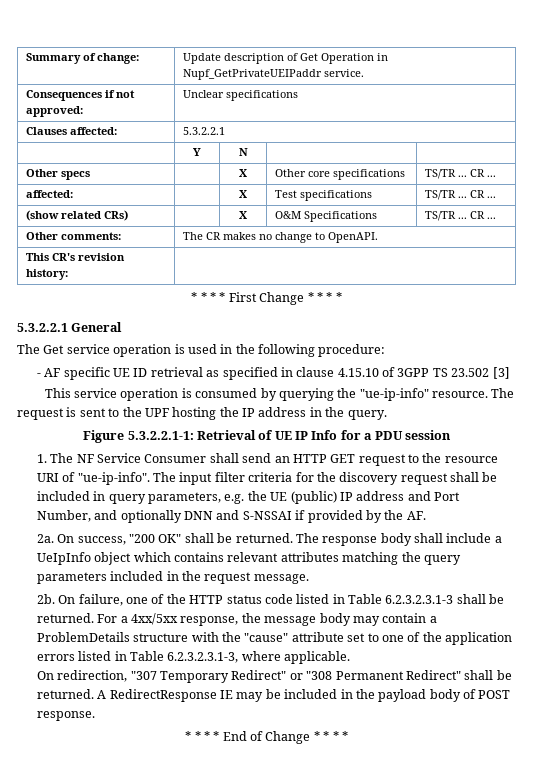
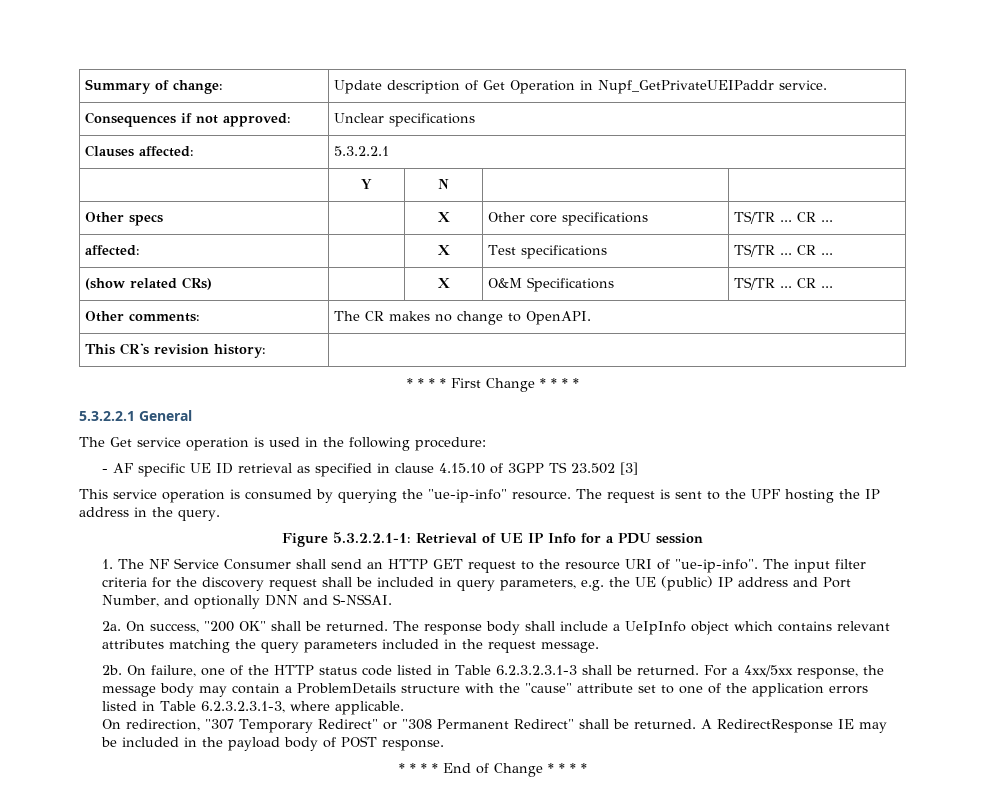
- The input filter criteria for the discovery request shall be included in query parameters, e.g. the UE (public) IP address and Port Number, and optionally DNN and S-NSSAI if provided by the AF.
+ The input filter criteria for the discovery request shall be included in query parameters, e.g. the UE (public) IP address and Port Number, and optionally DNN and S-NSSAI.

